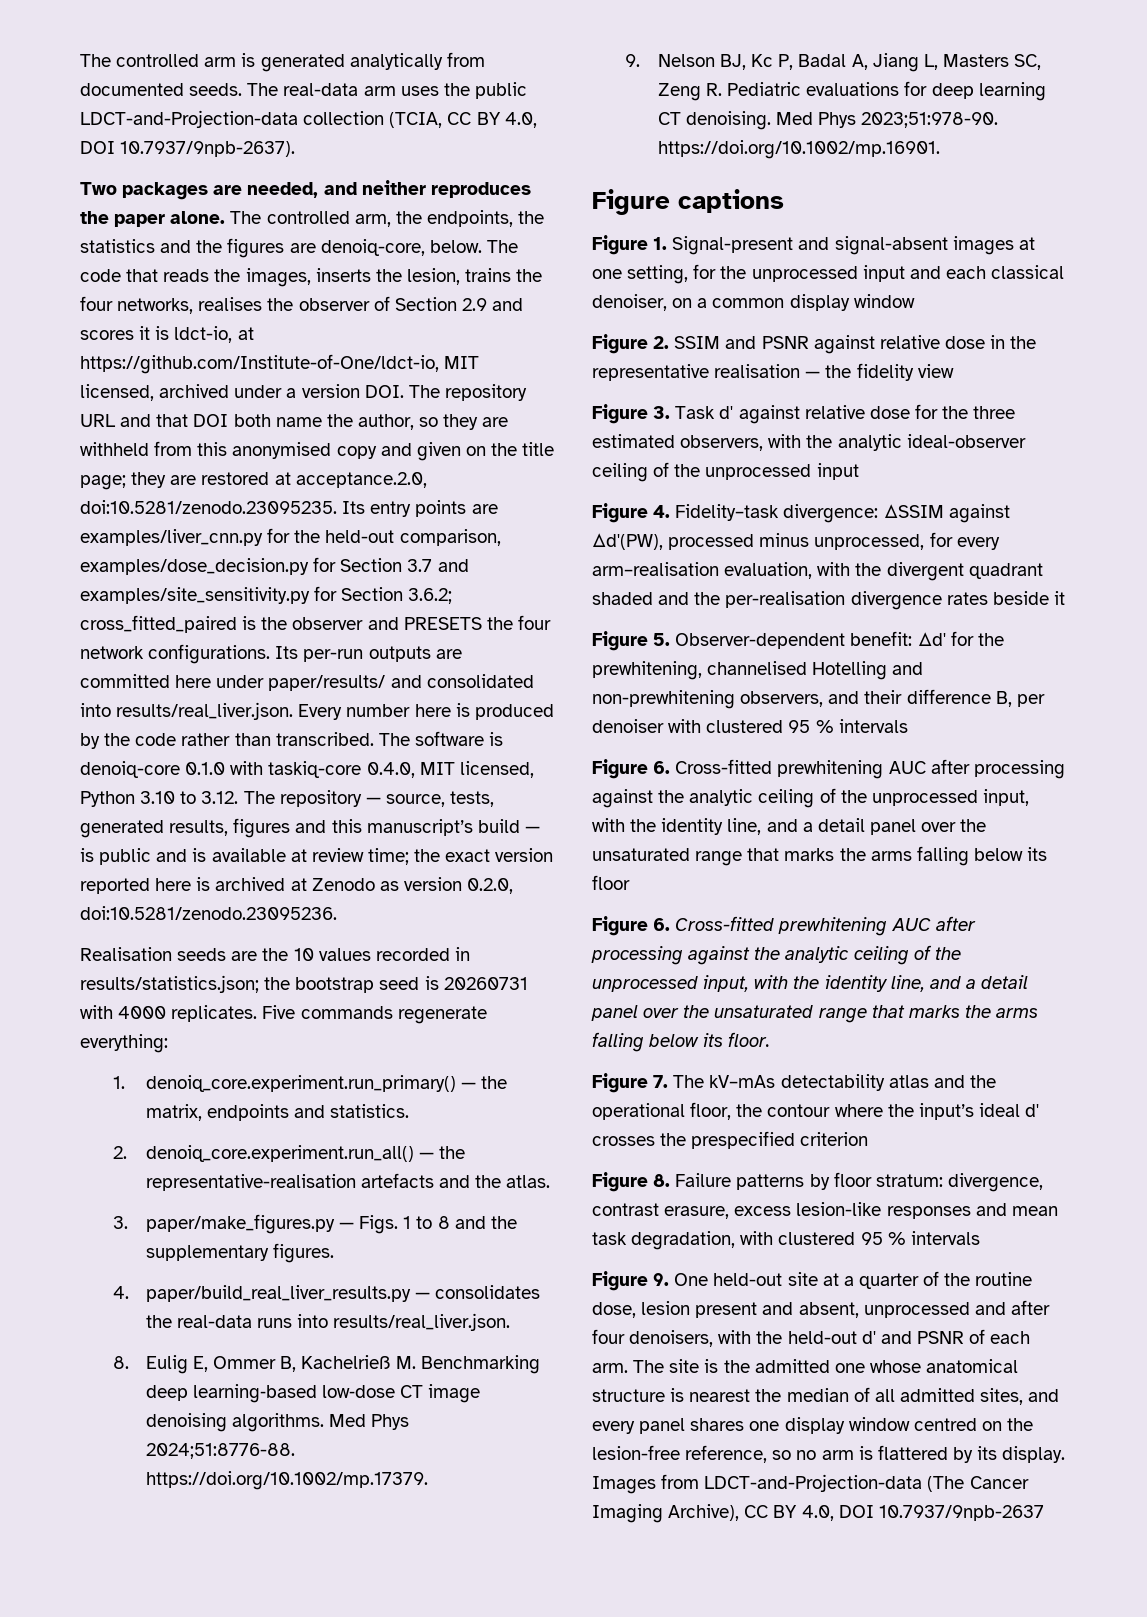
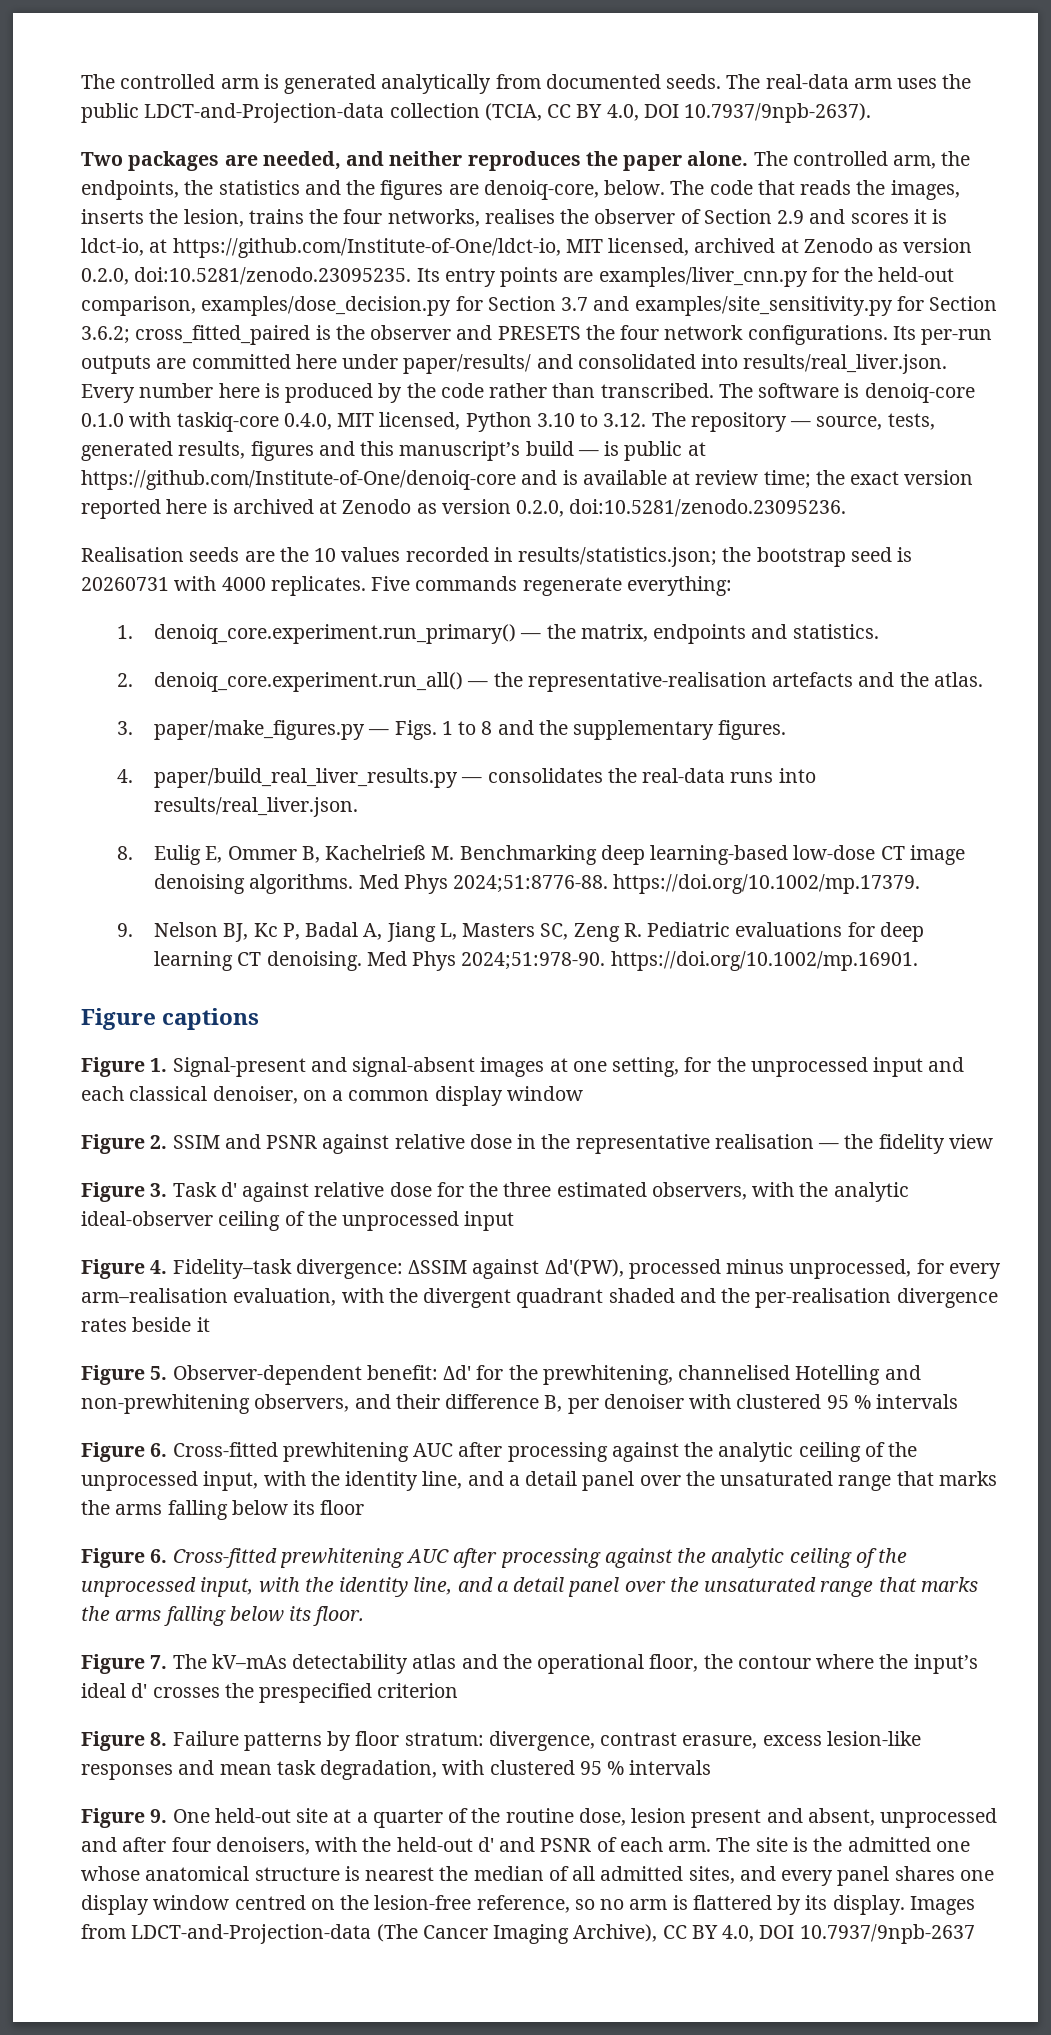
- The code that reads the images, inserts the lesion, trains the four networks, realises the observer of Section 2.9 and scores it is ldct-io, at https://github.com/Institute-of-One/ldct-io, MIT licensed, archived under a version DOI. The repository URL and that DOI both name the author, so they are withheld from this anonymised copy and given on the title page; they are restored at acceptance.2.0, doi:10.5281/zenodo.23095235. Its entry points are examples/liver_cnn.py for the held-out comparison, examples/dose_decision.py for Section 3.7 and examples/site_sensitivity.py for Section 3.6.2; cross_fitted_paired is the observer and PRESETS the four network configurations.
+ The code that reads the images, inserts the lesion, trains the four networks, realises the observer of Section 2.9 and scores it is ldct-io, at https://github.com/Institute-of-One/ldct-io, MIT licensed, archived at Zenodo as version 0.2.0, doi:10.5281/zenodo.23095235. Its entry points are examples/liver_cnn.py for the held-out comparison, examples/dose_decision.py for Section 3.7 and examples/site_sensitivity.py for Section 3.6.2; cross_fitted_paired is the observer and PRESETS the four network configurations.
- The software is denoiq-core 0.1.0 with taskiq-core 0.4.0, MIT licensed, Python 3.10 to 3.12. The repository — source, tests, generated results, figures and this manuscript’s build — is public and is available at review time; the exact version reported here is archived at Zenodo as version 0.2.0, doi:10.5281/zenodo.23095236.
+ The software is denoiq-core 0.1.0 with taskiq-core 0.4.0, MIT licensed, Python 3.10 to 3.12. The repository — source, tests, generated results, figures and this manuscript’s build — is public at https://github.com/Institute-of-One/denoiq-core and is available at review time; the exact version reported here is archived at Zenodo as version 0.2.0, doi:10.5281/zenodo.23095236.
- Med Phys 2023;51:978-90. https://doi.org/10.1002/mp.16901.
+ Med Phys 2024;51:978-90. https://doi.org/10.1002/mp.16901.

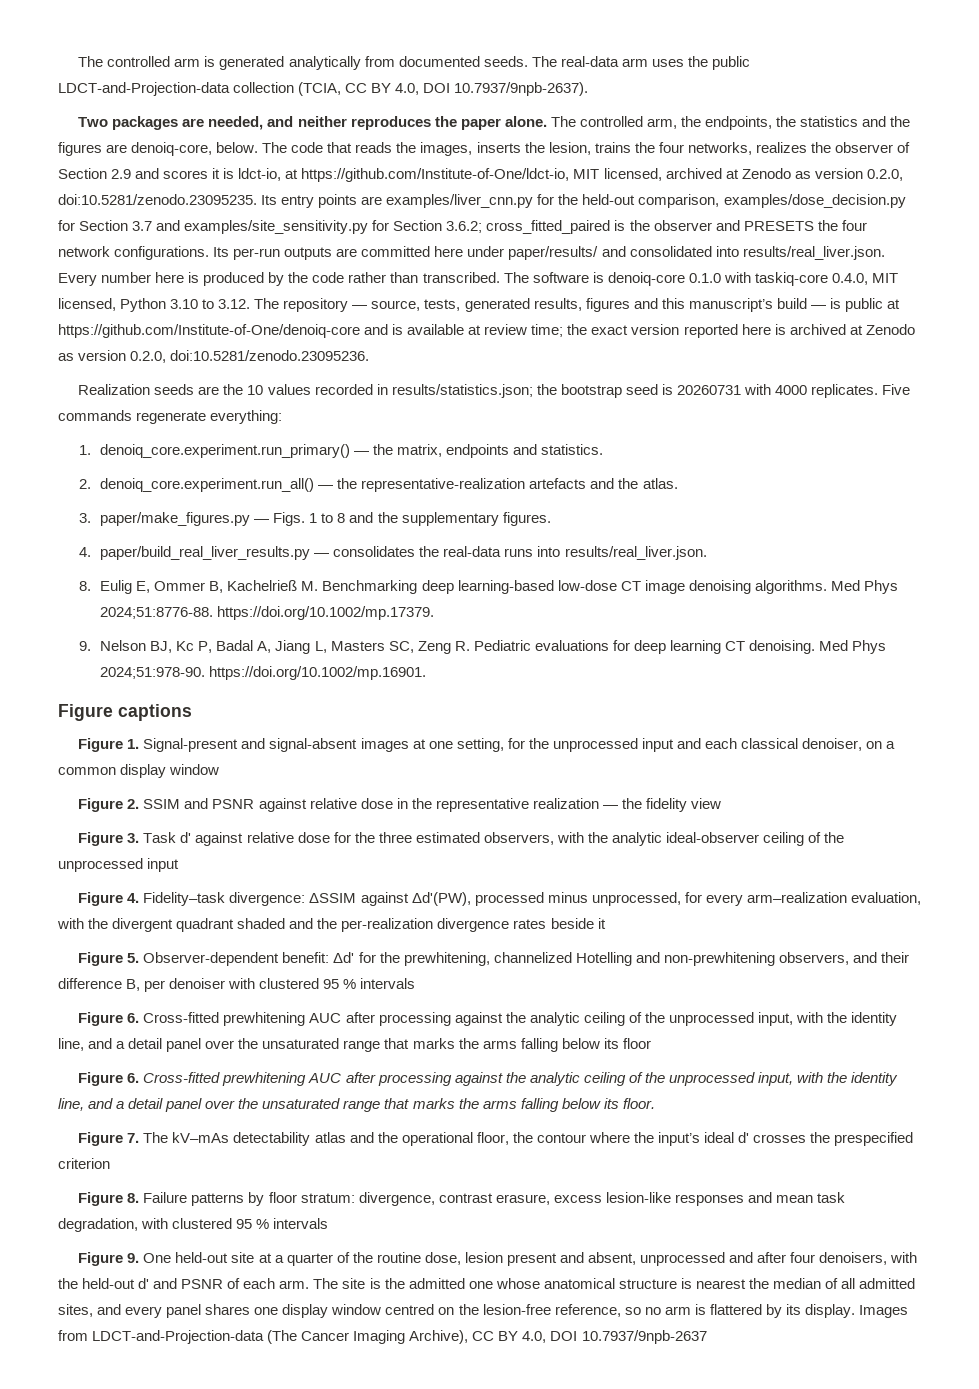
- The code that reads the images, inserts the lesion, trains the four networks, realises the observer of Section 2.9 and scores it is ldct-io, at https://github.com/Institute-of-One/ldct-io, MIT licensed, archived at Zenodo as version 0.2.0, doi:10.5281/zenodo.23095235. Its entry points are examples/liver_cnn.py for the held-out comparison, examples/dose_decision.py for Section 3.7 and examples/site_sensitivity.py for Section 3.6.2;
+ The code that reads the images, inserts the lesion, trains the four networks, realizes the observer of Section 2.9 and scores it is ldct-io, at https://github.com/Institute-of-One/ldct-io, MIT licensed, archived at Zenodo as version 0.2.0, doi:10.5281/zenodo.23095235. Its entry points are examples/liver_cnn.py for the held-out comparison, examples/dose_decision.py for Section 3.7 and examples/site_sensitivity.py for Section 3.6.2;
- Realisation seeds are the 10 values recorded in results/statistics.json; the bootstrap seed is 20260731 with 4000 replicates.
+ Realization seeds are the 10 values recorded in results/statistics.json; the bootstrap seed is 20260731 with 4000 replicates.
- 2. denoiq_core.experiment.run_all() — the representative-realisation artefacts and the atlas.
+ 2. denoiq_core.experiment.run_all() — the representative-realization artefacts and the atlas.
- Figure 2. SSIM and PSNR against relative dose in the representative realisation — the fidelity view
+ Figure 2. SSIM and PSNR against relative dose in the representative realization — the fidelity view
- Figure 4. Fidelity–task divergence: ΔSSIM against Δd'(PW), processed minus unprocessed, for every arm–realisation evaluation, with the divergent quadrant shaded and the per-realisation divergence rates beside it
+ Figure 4. Fidelity–task divergence: ΔSSIM against Δd'(PW), processed minus unprocessed, for every arm–realization evaluation, with the divergent quadrant shaded and the per-realization divergence rates beside it
- Figure 5. Observer-dependent benefit: Δd' for the prewhitening, channelised Hotelling and non-prewhitening observers, and their difference B, per denoiser with clustered 95 % intervals
+ Figure 5. Observer-dependent benefit: Δd' for the prewhitening, channelized Hotelling and non-prewhitening observers, and their difference B, per denoiser with clustered 95 % intervals

